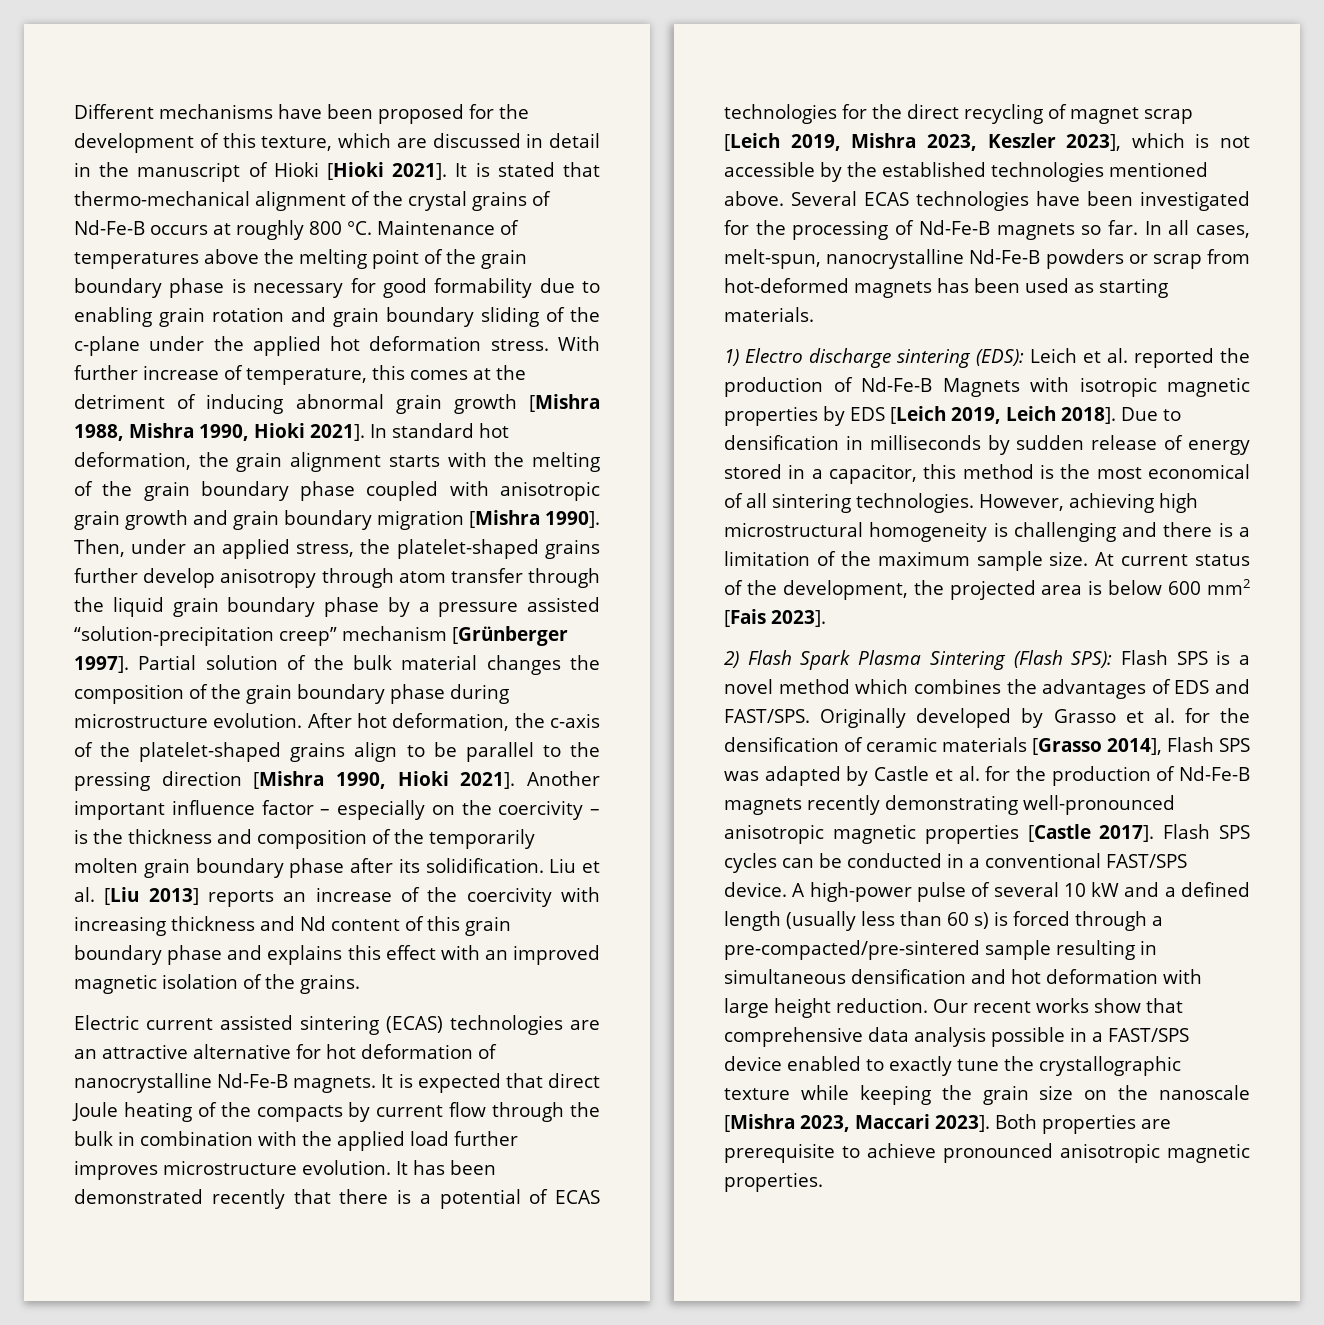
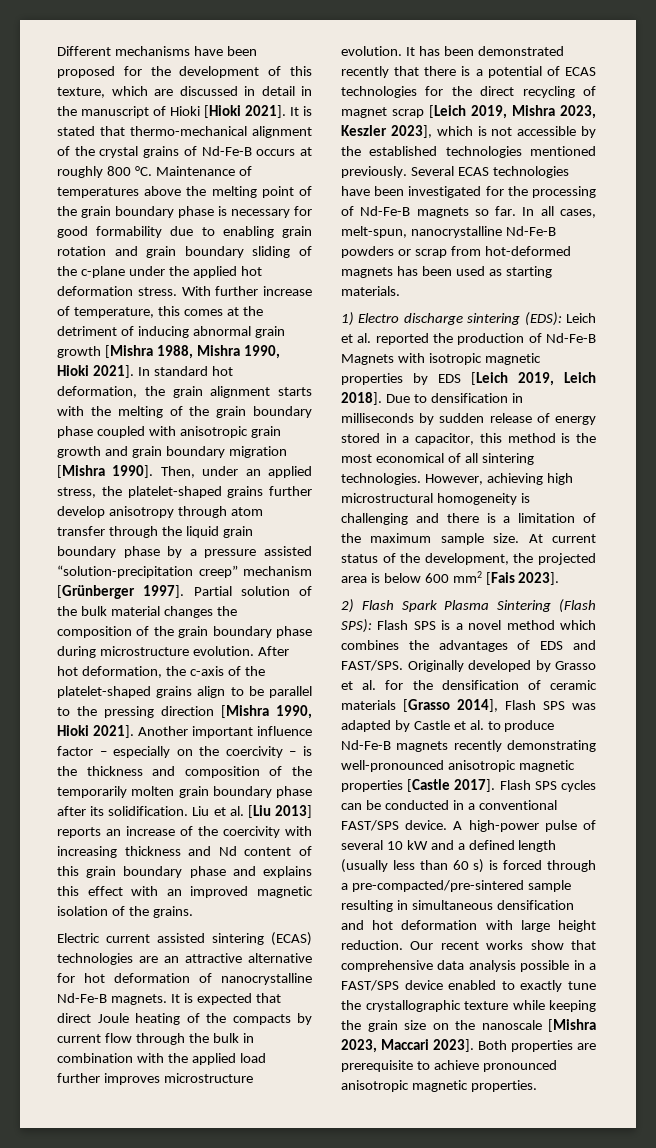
- It has been demonstrated recently that there is a potential of ECAS technologies for the direct recycling of magnet scrap [Leich 2019, Mishra 2023, Keszler 2023], which is not accessible by the established technologies mentioned above.
+ It has been demonstrated recently that there is a potential of ECAS technologies for the direct recycling of magnet scrap [Leich 2019, Mishra 2023, Keszler 2023], which is not accessible by the established technologies mentioned previously.
- Originally developed by Grasso et al. for the densification of ceramic materials [Grasso 2014], Flash SPS was adapted by Castle et al. for the production of Nd-Fe-B magnets recently demonstrating well-pronounced anisotropic magnetic properties [Castle 2017].
+ Originally developed by Grasso et al. for the densification of ceramic materials [Grasso 2014], Flash SPS was adapted by Castle et al. to produce Nd-Fe-B magnets recently demonstrating well-pronounced anisotropic magnetic properties [Castle 2017].

